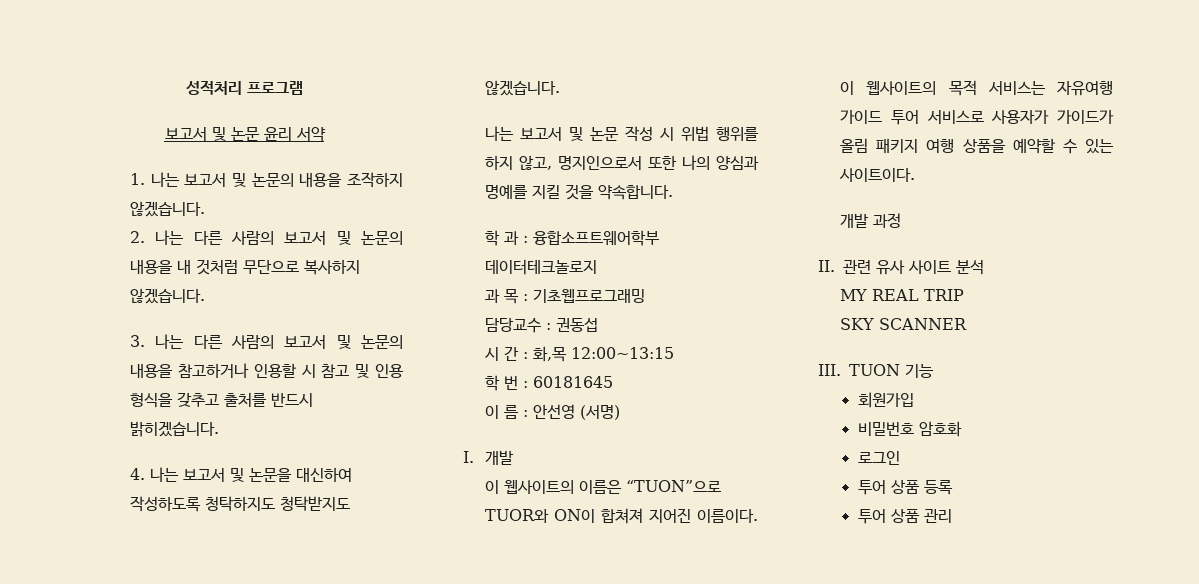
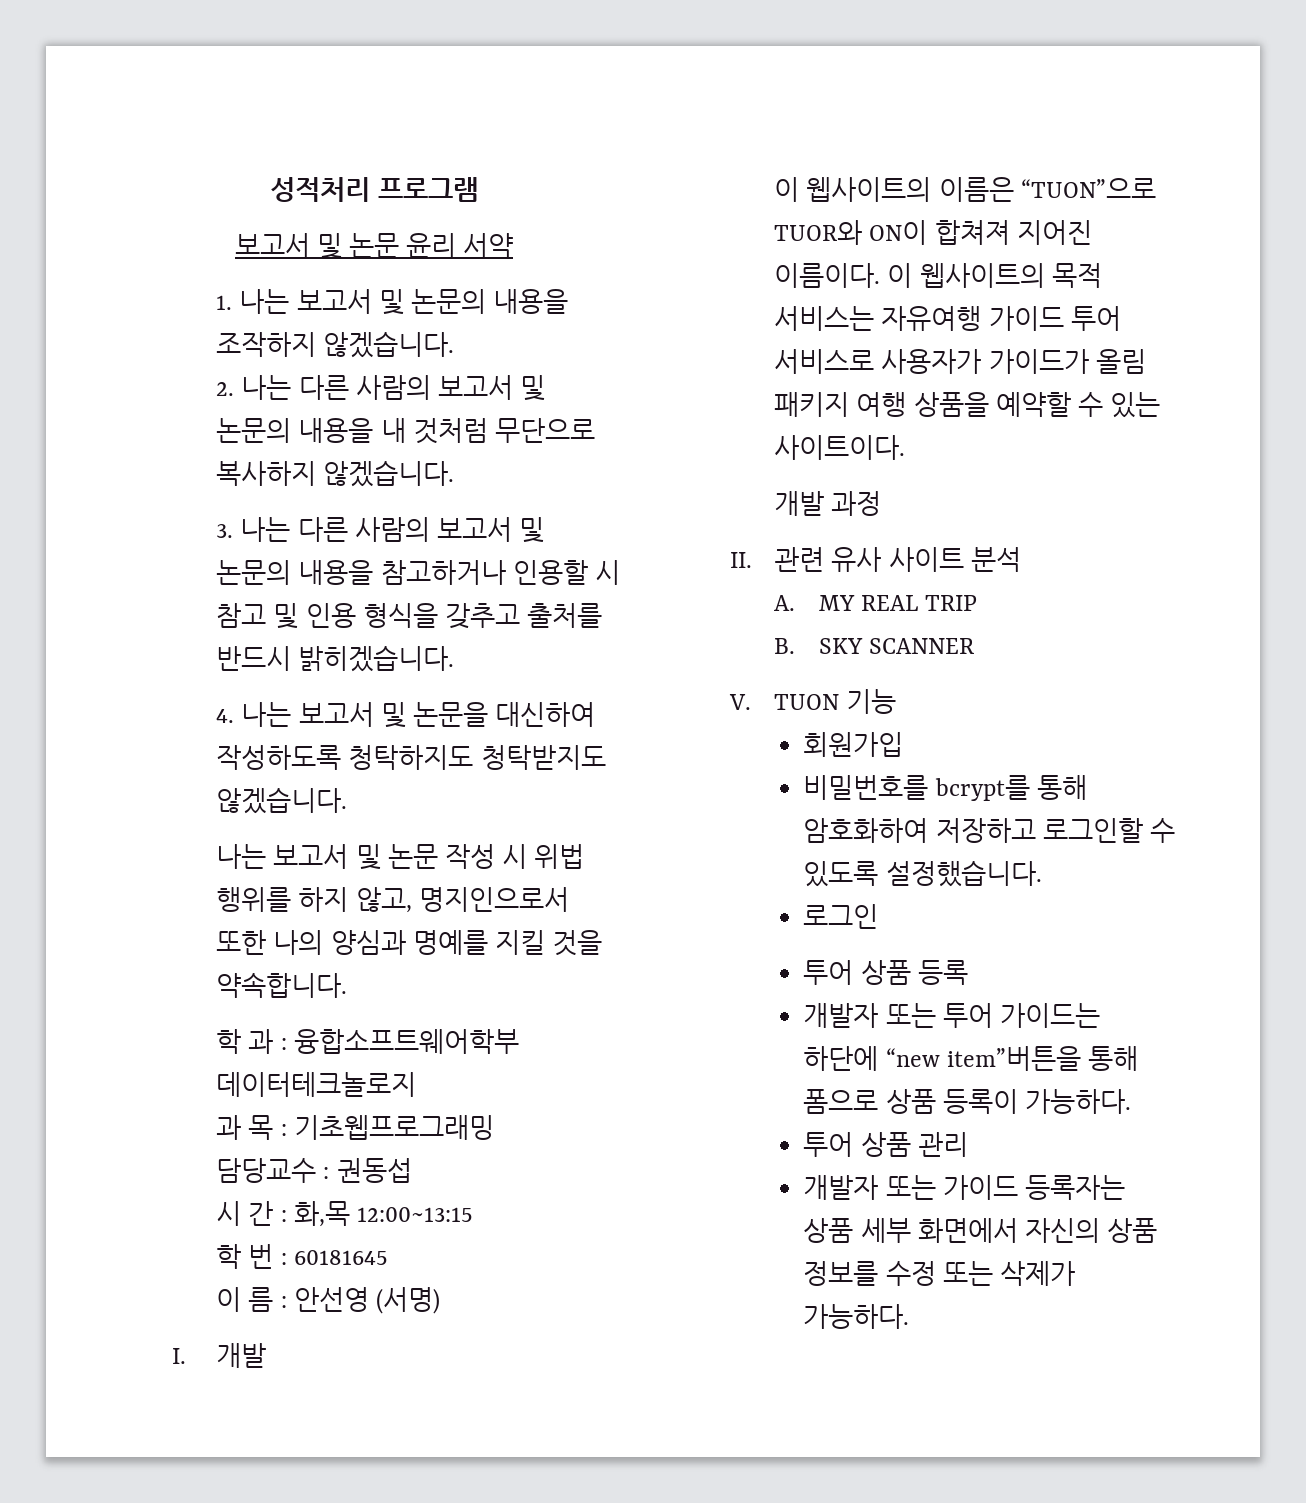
- MY REAL TRIP
+ A. MY REAL TRIP
- SKY SCANNER
+ B. SKY SCANNER
- III. TUON 기능
+ V. TUON 기능
- 비밀번호 암호화
+ 비밀번호를 bcrypt를 통해 암호화하여 저장하고 로그인할 수 있도록 설정했습니다.
  로그인
  투어 상품 등록
+ 개발자 또는 투어 가이드는 하단에 “new item”버튼을 통해 폼으로 상품 등록이 가능하다.
  투어 상품 관리
+ 개발자 또는 가이드 등록자는 상품 세부 화면에서 자신의 상품 정보를 수정 또는 삭제가 가능하다.

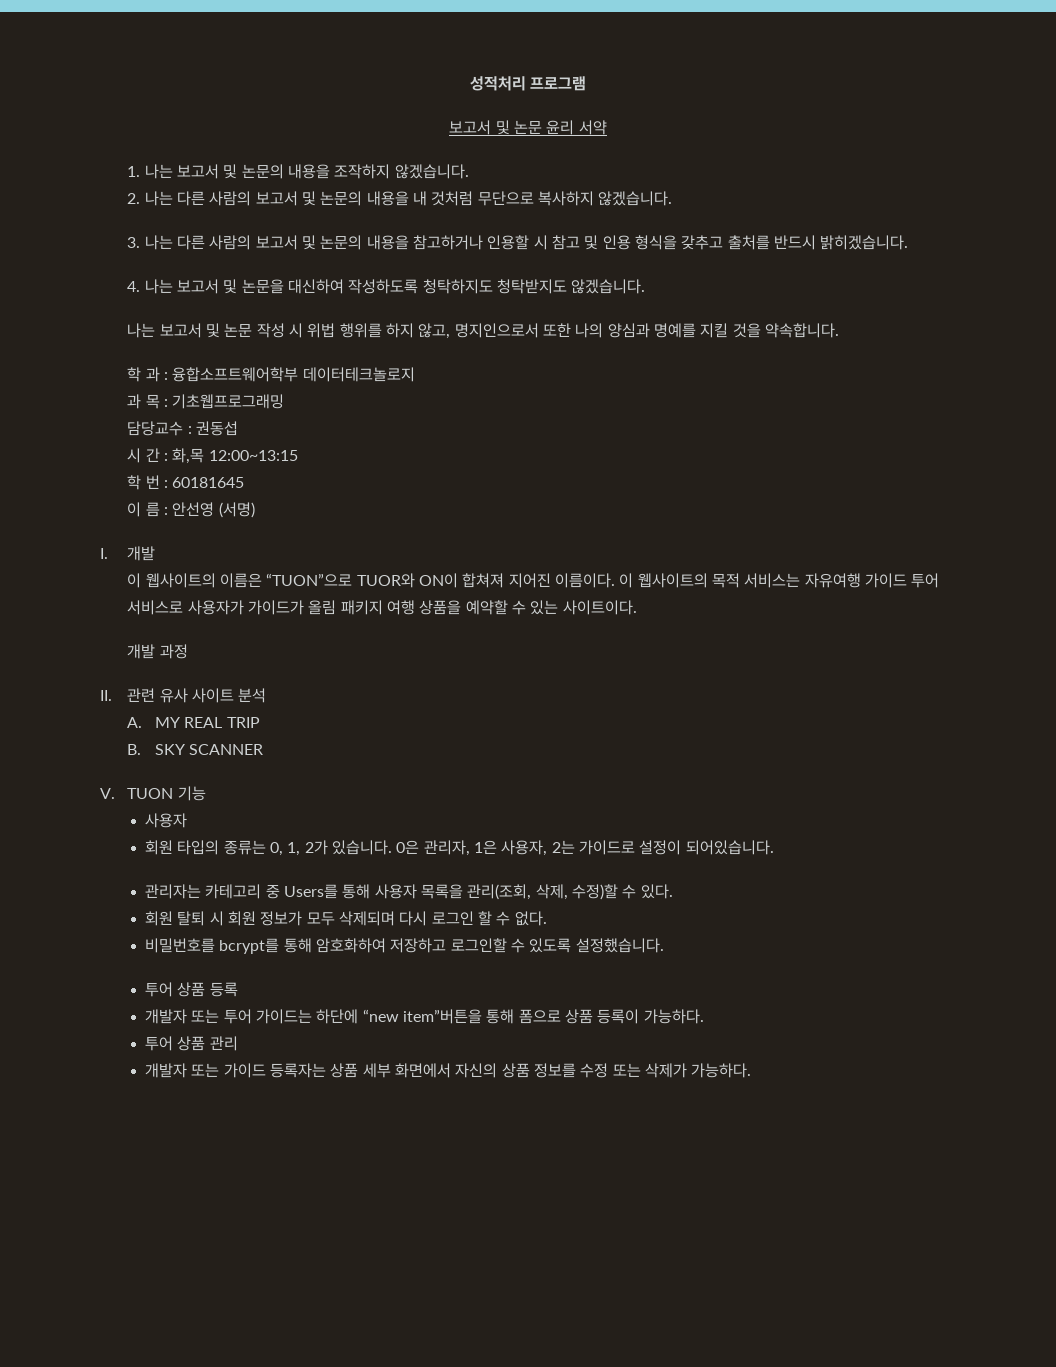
  V. TUON 기능
- 회원가입
+ 사용자
+ 회원 타입의 종류는 0, 1, 2가 있습니다. 0은 관리자, 1은 사용자, 2는 가이드로 설정이 되어있습니다.
+ 관리자는 카테고리 중 Users를 통해 사용자 목록을 관리(조회, 삭제, 수정)할 수 있다.
+ 회원 탈퇴 시 회원 정보가 모두 삭제되며 다시 로그인 할 수 없다.
- 로그인

